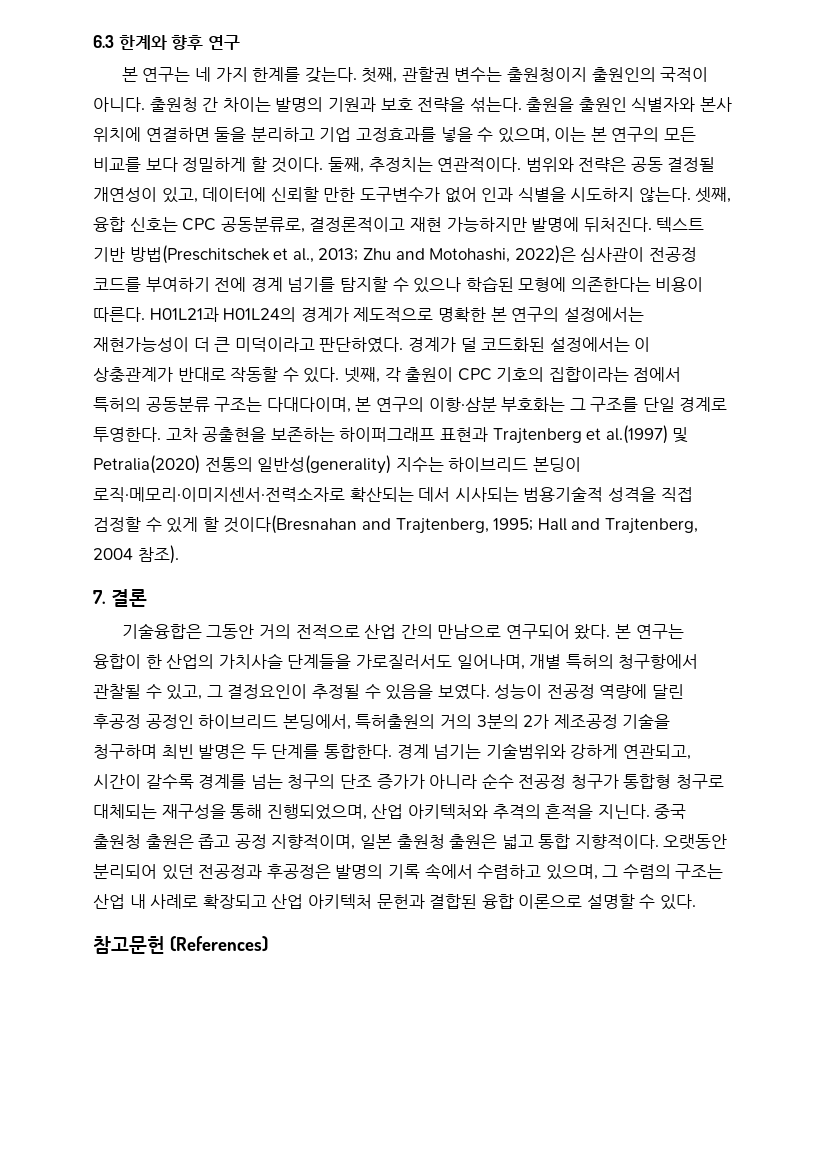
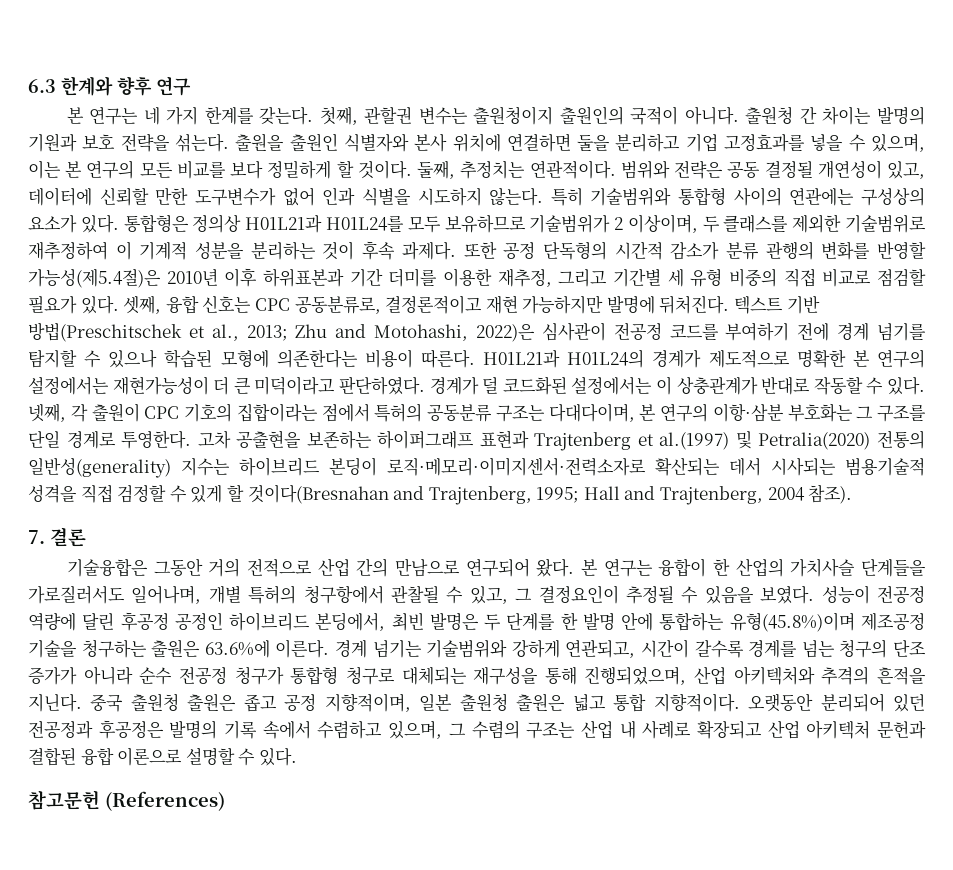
+ 특히 기술범위와 통합형 사이의 연관에는 구성상의 요소가 있다. 통합형은 정의상 H01L21과 H01L24를 모두 보유하므로 기술범위가 2 이상이며, 두 클래스를 제외한 기술범위로 재추정하여 이 기계적 성분을 분리하는 것이 후속 과제다. 또한 공정 단독형의 시간적 감소가 분류 관행의 변화를 반영할 가능성(제5.4절)은 2010년 이후 하위표본과 기간 더미를 이용한 재추정, 그리고 기간별 세 유형 비중의 직접 비교로 점검할 필요가 있다.
- 성능이 전공정 역량에 달린 후공정 공정인 하이브리드 본딩에서, 특허출원의 거의 3분의 2가 제조공정 기술을 청구하며 최빈 발명은 두 단계를 통합한다.
+ 성능이 전공정 역량에 달린 후공정 공정인 하이브리드 본딩에서, 최빈 발명은 두 단계를 한 발명 안에 통합하는 유형(45.8%)이며 제조공정 기술을 청구하는 출원은 63.6%에 이른다.

